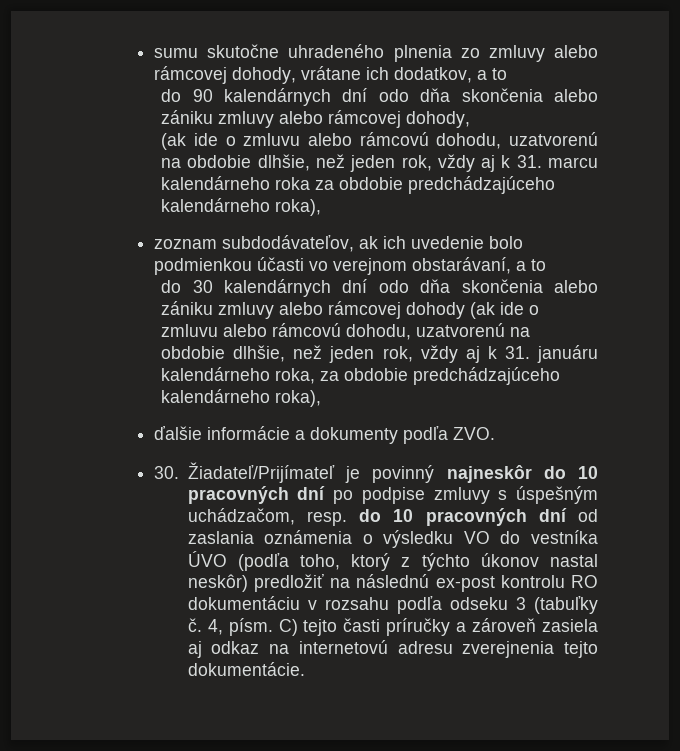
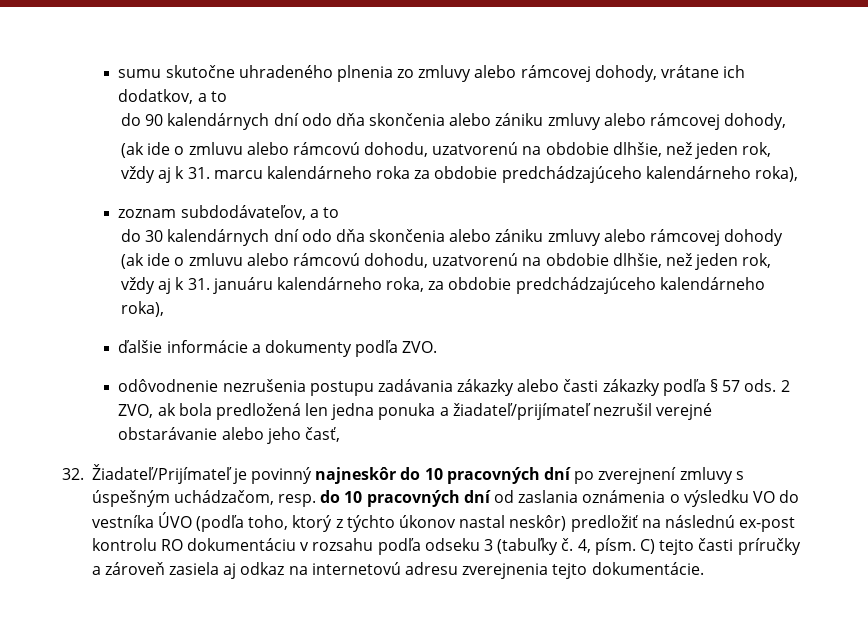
- zoznam subdodávateľov, ak ich uvedenie bolo podmienkou účasti vo verejnom obstarávaní, a to
+ zoznam subdodávateľov, a to
- 30. Žiadateľ/Prijímateľ je povinný najneskôr do 10 pracovných dní po podpise zmluvy s úspešným uchádzačom, resp. do 10 pracovných dní od zaslania oznámenia o výsledku VO do vestníka ÚVO (podľa toho, ktorý z týchto úkonov nastal neskôr) predložiť na následnú ex-post kontrolu RO dokumentáciu v rozsahu podľa odseku 3 (tabuľky č.
+ odôvodnenie nezrušenia postupu zadávania zákazky alebo časti zákazky podľa § 57 ods. 2 ZVO, ak bola predložená len jedna ponuka a žiadateľ/prijímateľ nezrušil verejné obstarávanie alebo jeho časť,
+ 32. Žiadateľ/Prijímateľ je povinný najneskôr do 10 pracovných dní po zverejnení zmluvy s úspešným uchádzačom, resp. do 10 pracovných dní od zaslania oznámenia o výsledku VO do vestníka ÚVO (podľa toho, ktorý z týchto úkonov nastal neskôr) predložiť na následnú ex-post kontrolu RO dokumentáciu v rozsahu podľa odseku 3 (tabuľky č.

